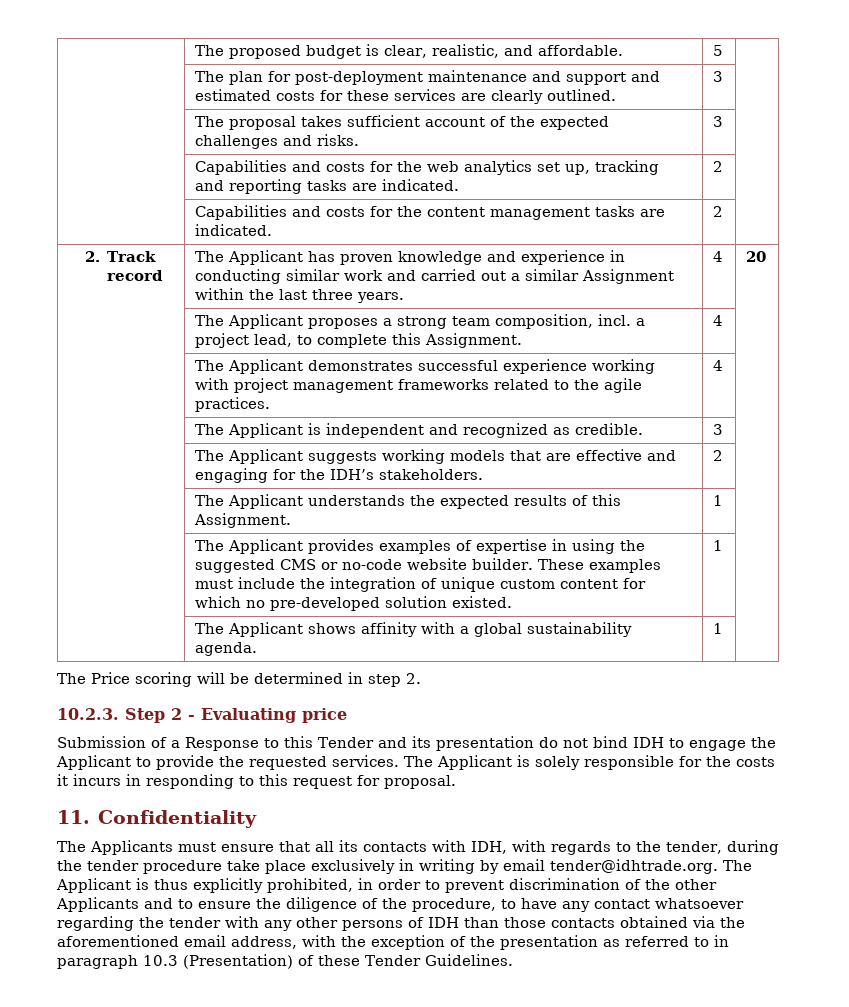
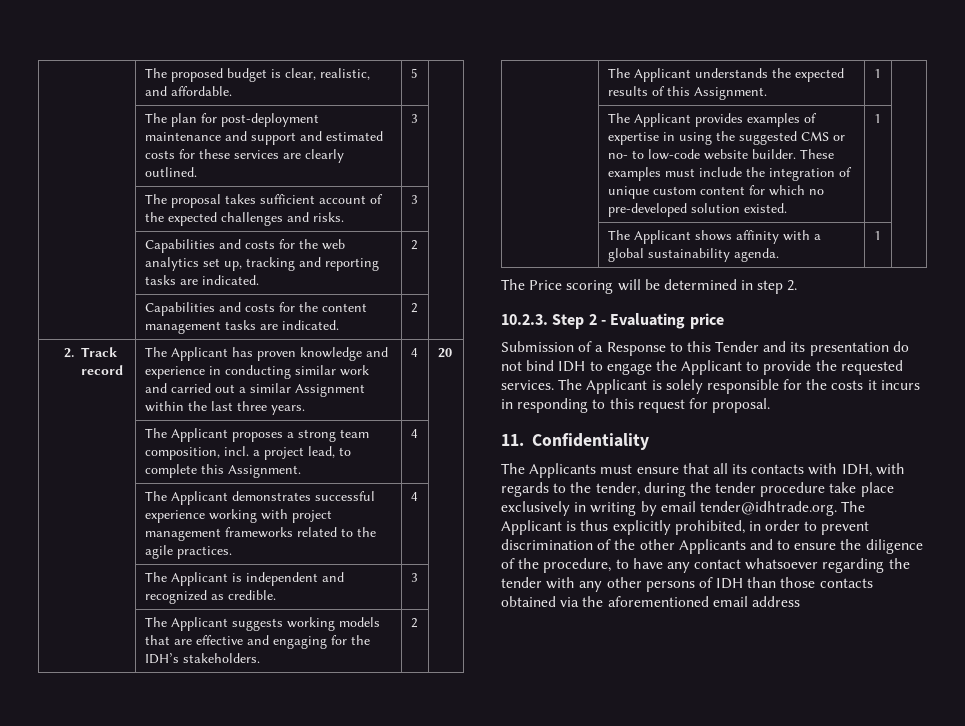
- | The Applicant provides examples of expertise in using the suggested CMS or no-code website builder. These examples must include the integration of unique custom content for which no pre-developed solution existed. | 1 |
+ | The Applicant provides examples of expertise in using the suggested CMS or no- to low-code website builder. These examples must include the integration of unique custom content for which no pre-developed solution existed. | 1 |
- The Applicants must ensure that all its contacts with IDH, with regards to the tender, during the tender procedure take place exclusively in writing by email tender@idhtrade.org. The Applicant is thus explicitly prohibited, in order to prevent discrimination of the other Applicants and to ensure the diligence of the procedure, to have any contact whatsoever regarding the tender with any other persons of IDH than those contacts obtained via the aforementioned email address, with the exception of the presentation as referred to in paragraph 10.3 (Presentation) of these Tender Guidelines.
+ The Applicants must ensure that all its contacts with IDH, with regards to the tender, during the tender procedure take place exclusively in writing by email tender@idhtrade.org. The Applicant is thus explicitly prohibited, in order to prevent discrimination of the other Applicants and to ensure the diligence of the procedure, to have any contact whatsoever regarding the tender with any other persons of IDH than those contacts obtained via the aforementioned email address

